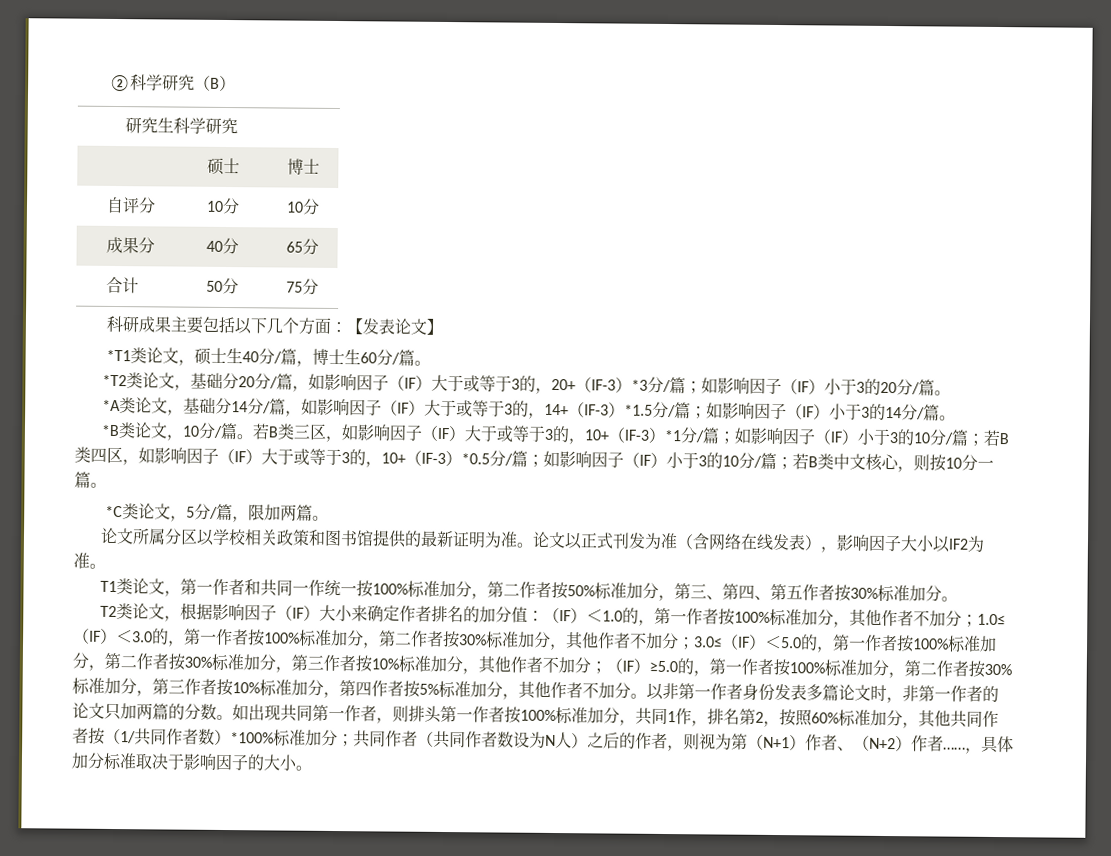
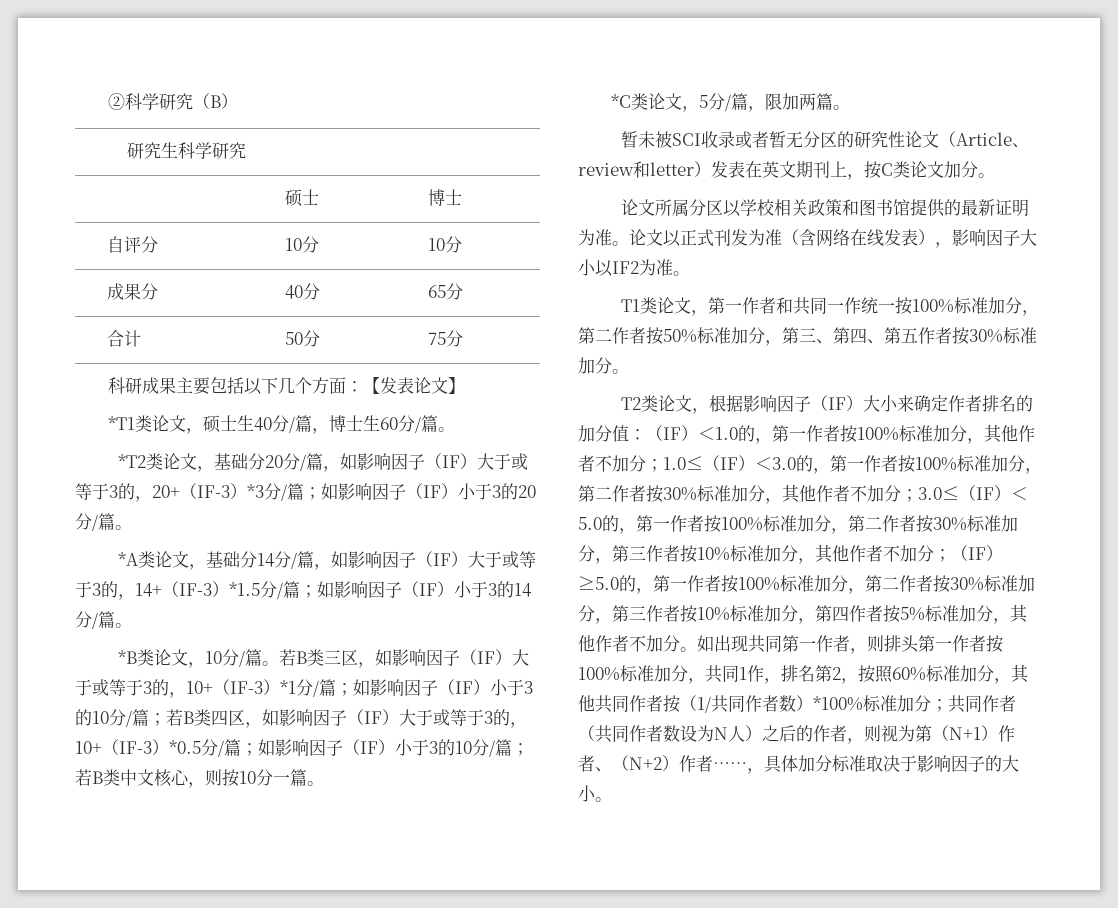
+ 暂未被SCI收录或者暂无分区的研究性论文（Article、review和letter）发表在英文期刊上，按C类论文加分。
- 以非第一作者身份发表多篇论文时，非第一作者的论文只加两篇的分数。

